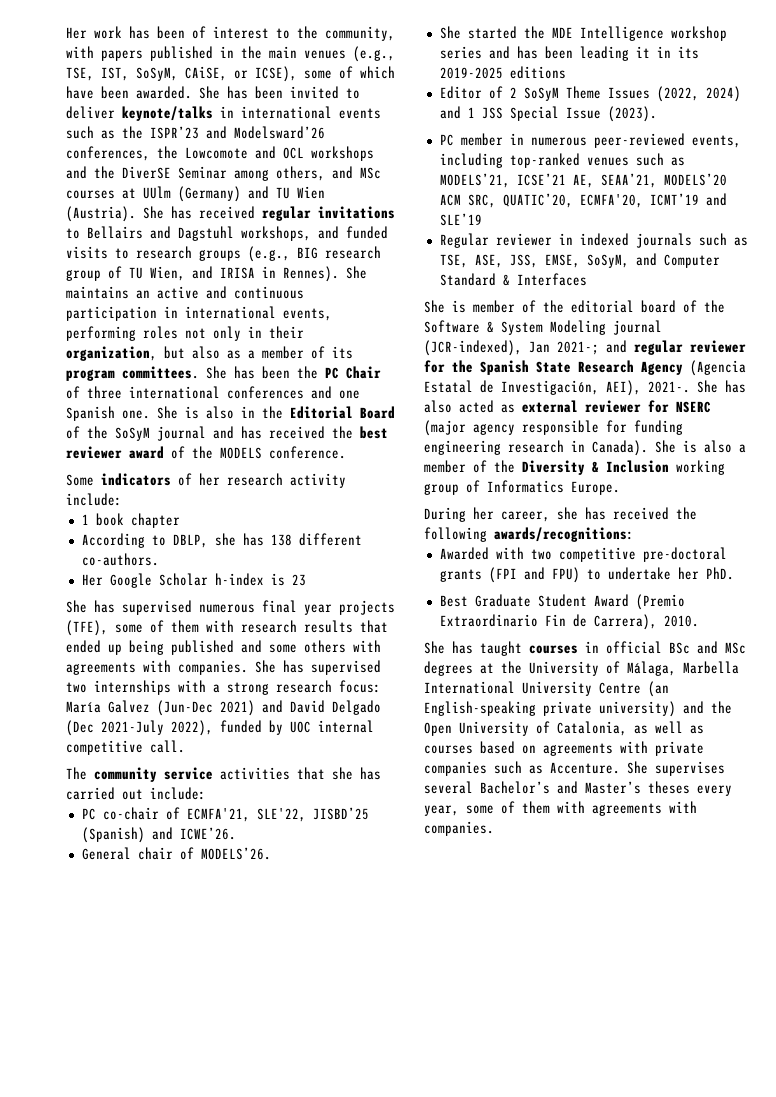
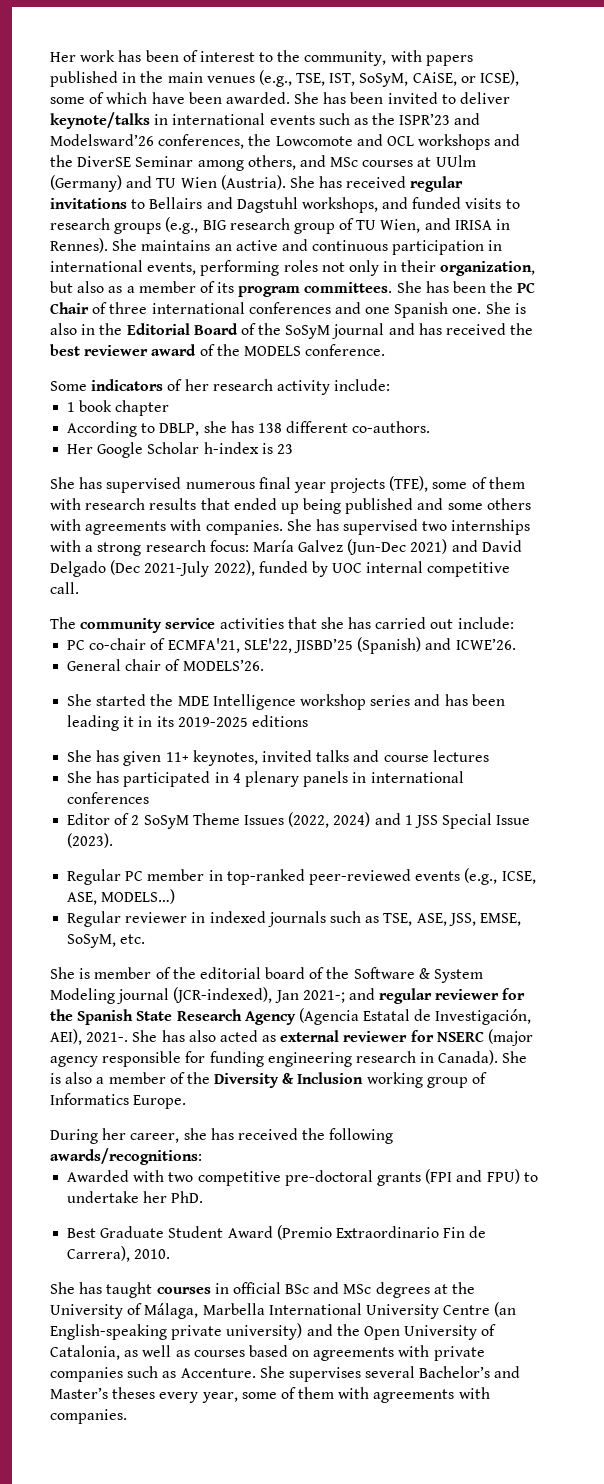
+ She has given 11+ keynotes, invited talks and course lectures
+ She has participated in 4 plenary panels in international conferences
- PC member in numerous peer-reviewed events, including top-ranked venues such as MODELS’21, ICSE’21 AE, SEAA’21, MODELS’20 ACM SRC, QUATIC’20, ECMFA'20, ICMT’19 and SLE’19
+ Regular PC member in top-ranked peer-reviewed events (e.g., ICSE, ASE, MODELS…)
- Regular reviewer in indexed journals such as TSE, ASE, JSS, EMSE, SoSyM, and Computer Standard & Interfaces
+ Regular reviewer in indexed journals such as TSE, ASE, JSS, EMSE, SoSyM, etc.

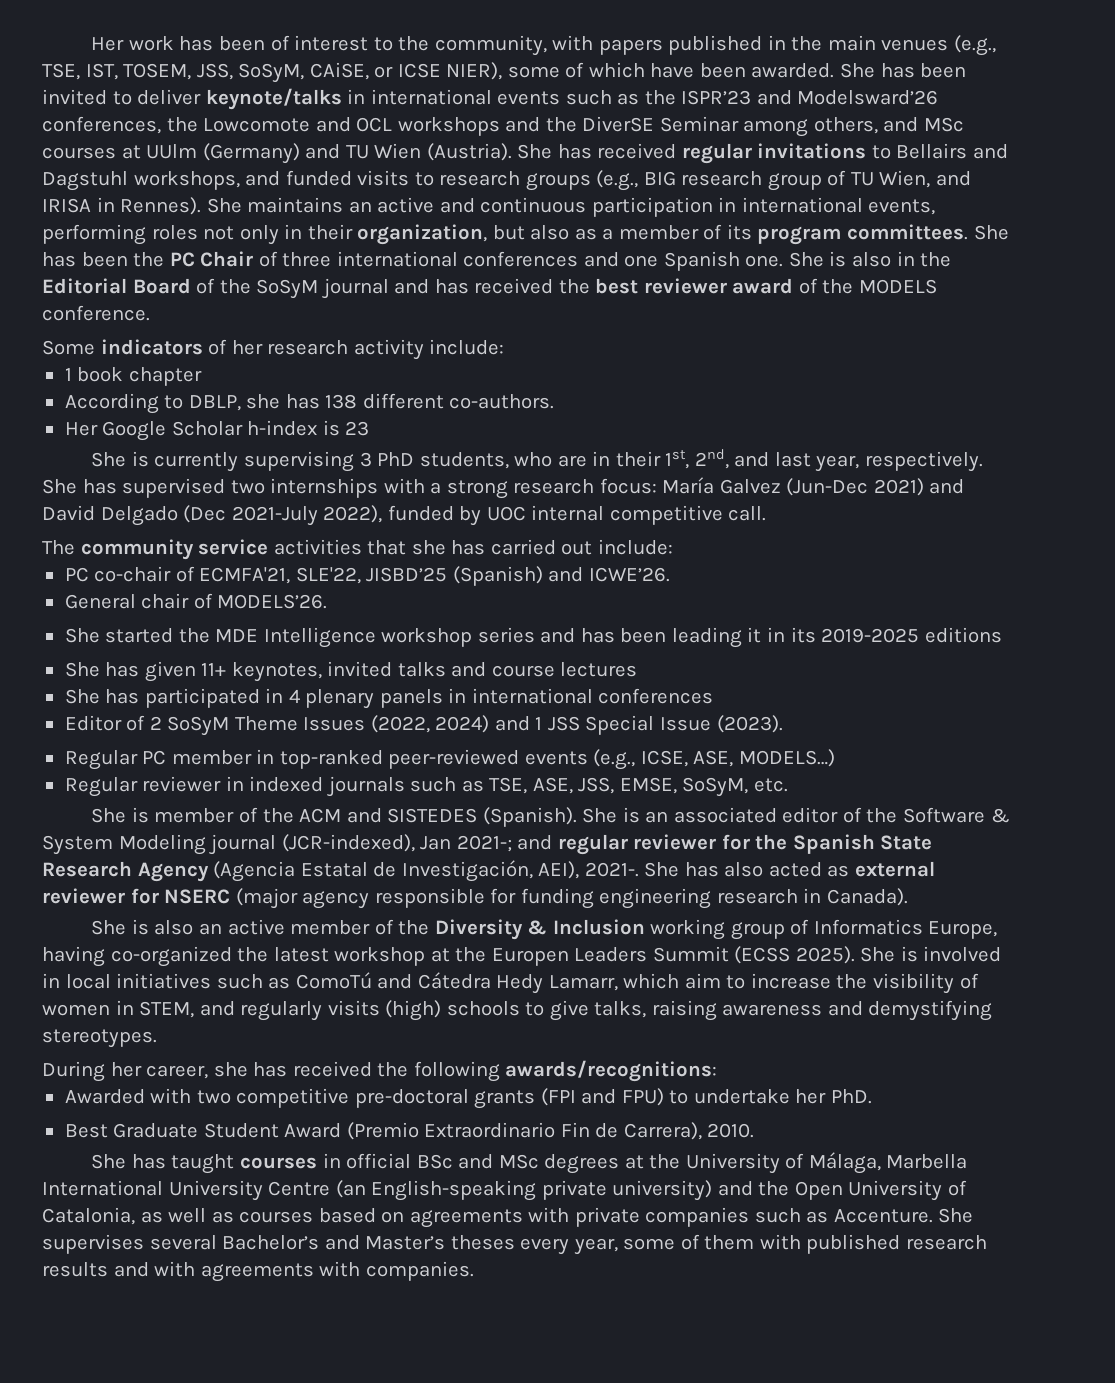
- Her work has been of interest to the community, with papers published in the main venues (e.g., TSE, IST, SoSyM, CAiSE, or ICSE), some of which have been awarded.
+ Her work has been of interest to the community, with papers published in the main venues (e.g., TSE, IST, TOSEM, JSS, SoSyM, CAiSE, or ICSE NIER), some of which have been awarded.
- She has supervised numerous final year projects (TFE), some of them with research results that ended up being published and some others with agreements with companies.
+ She is currently supervising 3 PhD students, who are in their 1st, 2nd, and last year, respectively.
- She is member of the editorial board of the Software & System Modeling journal (JCR-indexed), Jan 2021-; and regular reviewer for the Spanish State Research Agency (Agencia Estatal de Investigación, AEI), 2021-.
+ She is member of the ACM and SISTEDES (Spanish). She is an associated editor of the Software & System Modeling journal (JCR-indexed), Jan 2021-; and regular reviewer for the Spanish State Research Agency (Agencia Estatal de Investigación, AEI), 2021-.
- She has also acted as external reviewer for NSERC (major agency responsible for funding engineering research in Canada). She is also a member of the Diversity & Inclusion working group of Informatics Europe.
+ She has also acted as external reviewer for NSERC (major agency responsible for funding engineering research in Canada).
+ She is also an active member of the Diversity & Inclusion working group of Informatics Europe, having co-organized the latest workshop at the Europen Leaders Summit (ECSS 2025). She is involved in local initiatives such as ComoTú and Cátedra Hedy Lamarr, which aim to increase the visibility of women in STEM, and regularly visits (high) schools to give talks, raising awareness and demystifying stereotypes.
- She supervises several Bachelor’s and Master’s theses every year, some of them with agreements with companies.
+ She supervises several Bachelor’s and Master’s theses every year, some of them with published research results and with agreements with companies.

